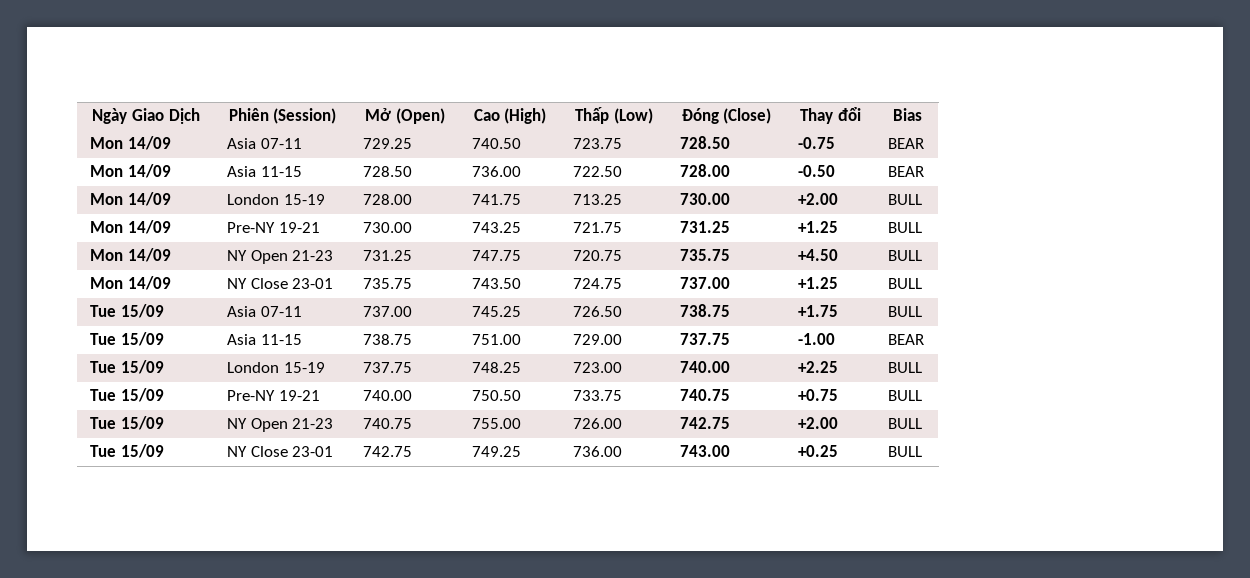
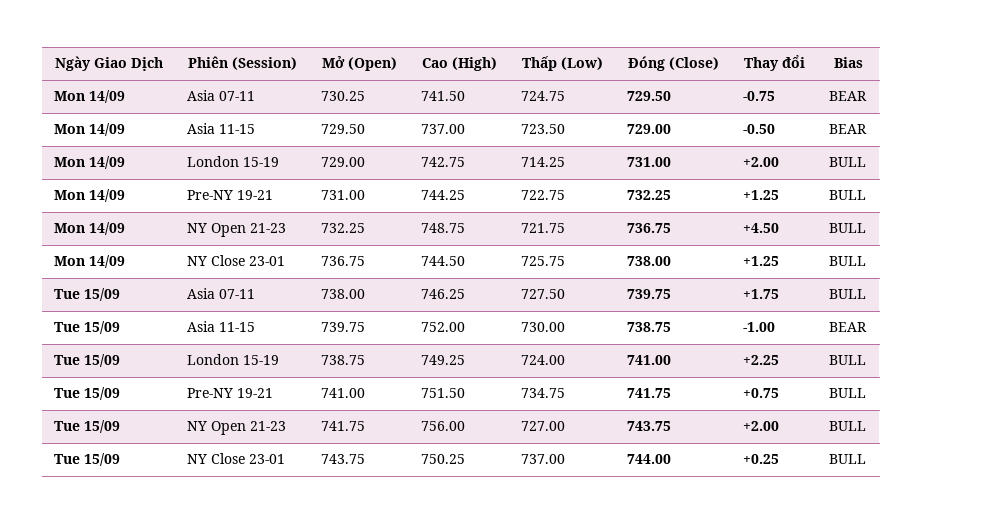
- Mon 14/09 | Asia 07-11 | 729.25 | 740.50 | 723.75 | 728.50 | -0.75 | BEAR
+ Mon 14/09 | Asia 07-11 | 730.25 | 741.50 | 724.75 | 729.50 | -0.75 | BEAR
- Mon 14/09 | Asia 11-15 | 728.50 | 736.00 | 722.50 | 728.00 | -0.50 | BEAR
+ Mon 14/09 | Asia 11-15 | 729.50 | 737.00 | 723.50 | 729.00 | -0.50 | BEAR
- Mon 14/09 | London 15-19 | 728.00 | 741.75 | 713.25 | 730.00 | +2.00 | BULL
+ Mon 14/09 | London 15-19 | 729.00 | 742.75 | 714.25 | 731.00 | +2.00 | BULL
- Mon 14/09 | Pre-NY 19-21 | 730.00 | 743.25 | 721.75 | 731.25 | +1.25 | BULL
+ Mon 14/09 | Pre-NY 19-21 | 731.00 | 744.25 | 722.75 | 732.25 | +1.25 | BULL
- Mon 14/09 | NY Open 21-23 | 731.25 | 747.75 | 720.75 | 735.75 | +4.50 | BULL
+ Mon 14/09 | NY Open 21-23 | 732.25 | 748.75 | 721.75 | 736.75 | +4.50 | BULL
- Mon 14/09 | NY Close 23-01 | 735.75 | 743.50 | 724.75 | 737.00 | +1.25 | BULL
+ Mon 14/09 | NY Close 23-01 | 736.75 | 744.50 | 725.75 | 738.00 | +1.25 | BULL
- Tue 15/09 | Asia 07-11 | 737.00 | 745.25 | 726.50 | 738.75 | +1.75 | BULL
+ Tue 15/09 | Asia 07-11 | 738.00 | 746.25 | 727.50 | 739.75 | +1.75 | BULL
- Tue 15/09 | Asia 11-15 | 738.75 | 751.00 | 729.00 | 737.75 | -1.00 | BEAR
+ Tue 15/09 | Asia 11-15 | 739.75 | 752.00 | 730.00 | 738.75 | -1.00 | BEAR
- Tue 15/09 | London 15-19 | 737.75 | 748.25 | 723.00 | 740.00 | +2.25 | BULL
+ Tue 15/09 | London 15-19 | 738.75 | 749.25 | 724.00 | 741.00 | +2.25 | BULL
- Tue 15/09 | Pre-NY 19-21 | 740.00 | 750.50 | 733.75 | 740.75 | +0.75 | BULL
+ Tue 15/09 | Pre-NY 19-21 | 741.00 | 751.50 | 734.75 | 741.75 | +0.75 | BULL
- Tue 15/09 | NY Open 21-23 | 740.75 | 755.00 | 726.00 | 742.75 | +2.00 | BULL
+ Tue 15/09 | NY Open 21-23 | 741.75 | 756.00 | 727.00 | 743.75 | +2.00 | BULL
- Tue 15/09 | NY Close 23-01 | 742.75 | 749.25 | 736.00 | 743.00 | +0.25 | BULL
+ Tue 15/09 | NY Close 23-01 | 743.75 | 750.25 | 737.00 | 744.00 | +0.25 | BULL

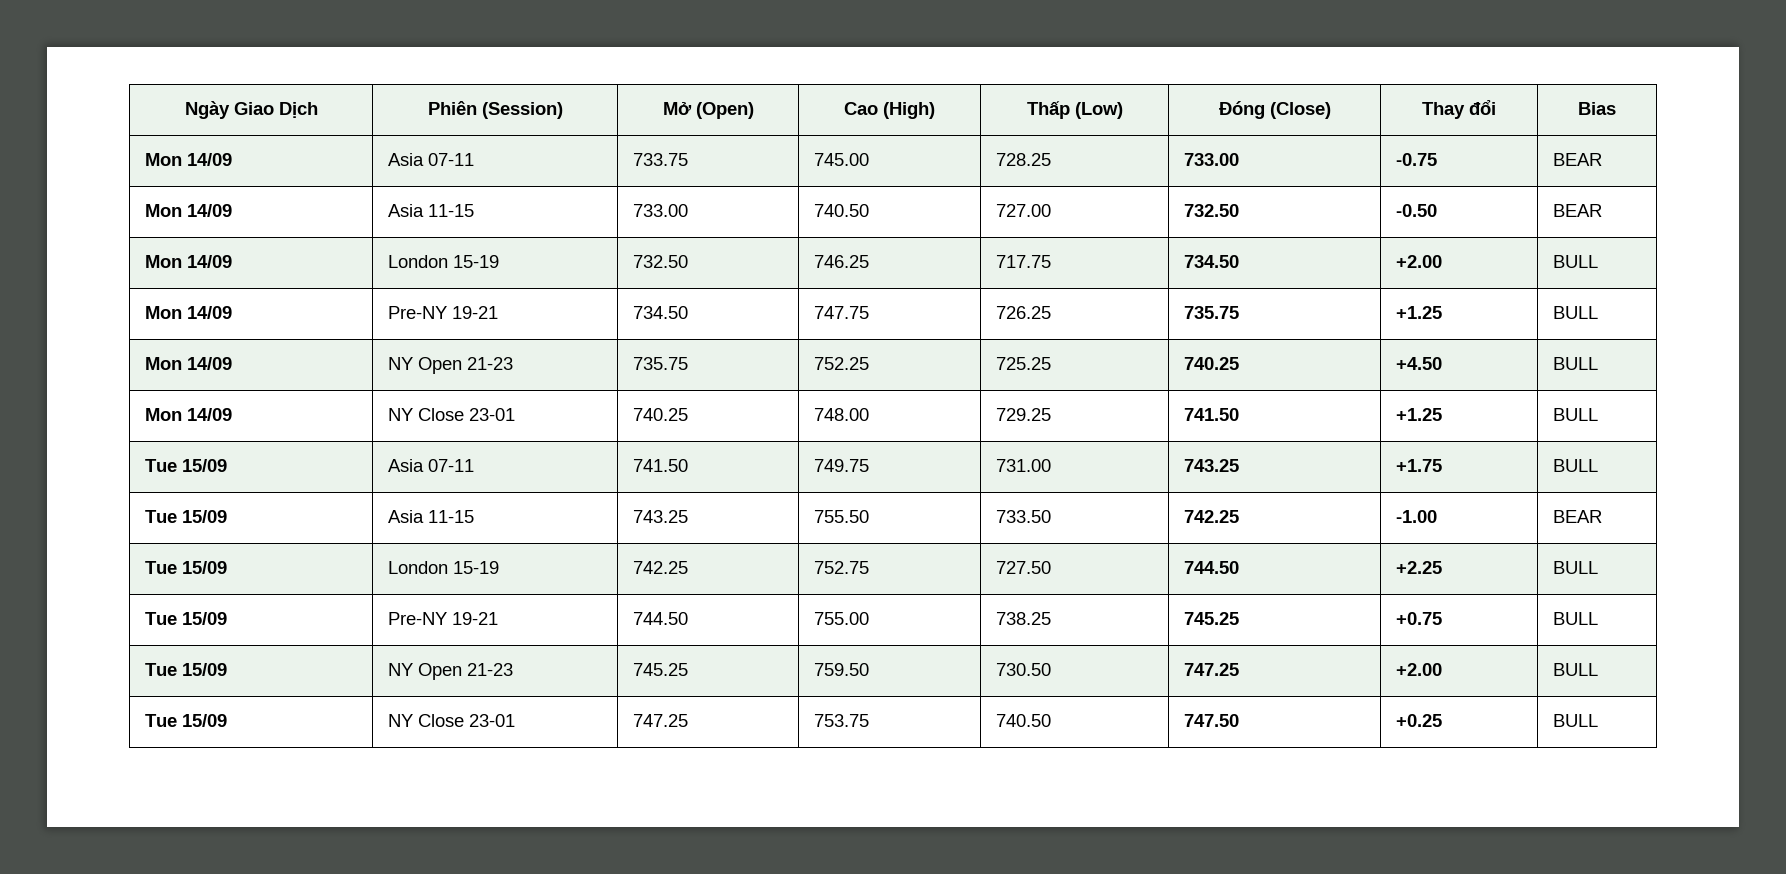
- Mon 14/09 | Asia 07-11 | 730.25 | 741.50 | 724.75 | 729.50 | -0.75 | BEAR
+ Mon 14/09 | Asia 07-11 | 733.75 | 745.00 | 728.25 | 733.00 | -0.75 | BEAR
- Mon 14/09 | Asia 11-15 | 729.50 | 737.00 | 723.50 | 729.00 | -0.50 | BEAR
+ Mon 14/09 | Asia 11-15 | 733.00 | 740.50 | 727.00 | 732.50 | -0.50 | BEAR
- Mon 14/09 | London 15-19 | 729.00 | 742.75 | 714.25 | 731.00 | +2.00 | BULL
+ Mon 14/09 | London 15-19 | 732.50 | 746.25 | 717.75 | 734.50 | +2.00 | BULL
- Mon 14/09 | Pre-NY 19-21 | 731.00 | 744.25 | 722.75 | 732.25 | +1.25 | BULL
+ Mon 14/09 | Pre-NY 19-21 | 734.50 | 747.75 | 726.25 | 735.75 | +1.25 | BULL
- Mon 14/09 | NY Open 21-23 | 732.25 | 748.75 | 721.75 | 736.75 | +4.50 | BULL
+ Mon 14/09 | NY Open 21-23 | 735.75 | 752.25 | 725.25 | 740.25 | +4.50 | BULL
- Mon 14/09 | NY Close 23-01 | 736.75 | 744.50 | 725.75 | 738.00 | +1.25 | BULL
+ Mon 14/09 | NY Close 23-01 | 740.25 | 748.00 | 729.25 | 741.50 | +1.25 | BULL
- Tue 15/09 | Asia 07-11 | 738.00 | 746.25 | 727.50 | 739.75 | +1.75 | BULL
+ Tue 15/09 | Asia 07-11 | 741.50 | 749.75 | 731.00 | 743.25 | +1.75 | BULL
- Tue 15/09 | Asia 11-15 | 739.75 | 752.00 | 730.00 | 738.75 | -1.00 | BEAR
+ Tue 15/09 | Asia 11-15 | 743.25 | 755.50 | 733.50 | 742.25 | -1.00 | BEAR
- Tue 15/09 | London 15-19 | 738.75 | 749.25 | 724.00 | 741.00 | +2.25 | BULL
+ Tue 15/09 | London 15-19 | 742.25 | 752.75 | 727.50 | 744.50 | +2.25 | BULL
- Tue 15/09 | Pre-NY 19-21 | 741.00 | 751.50 | 734.75 | 741.75 | +0.75 | BULL
+ Tue 15/09 | Pre-NY 19-21 | 744.50 | 755.00 | 738.25 | 745.25 | +0.75 | BULL
- Tue 15/09 | NY Open 21-23 | 741.75 | 756.00 | 727.00 | 743.75 | +2.00 | BULL
+ Tue 15/09 | NY Open 21-23 | 745.25 | 759.50 | 730.50 | 747.25 | +2.00 | BULL
- Tue 15/09 | NY Close 23-01 | 743.75 | 750.25 | 737.00 | 744.00 | +0.25 | BULL
+ Tue 15/09 | NY Close 23-01 | 747.25 | 753.75 | 740.50 | 747.50 | +0.25 | BULL

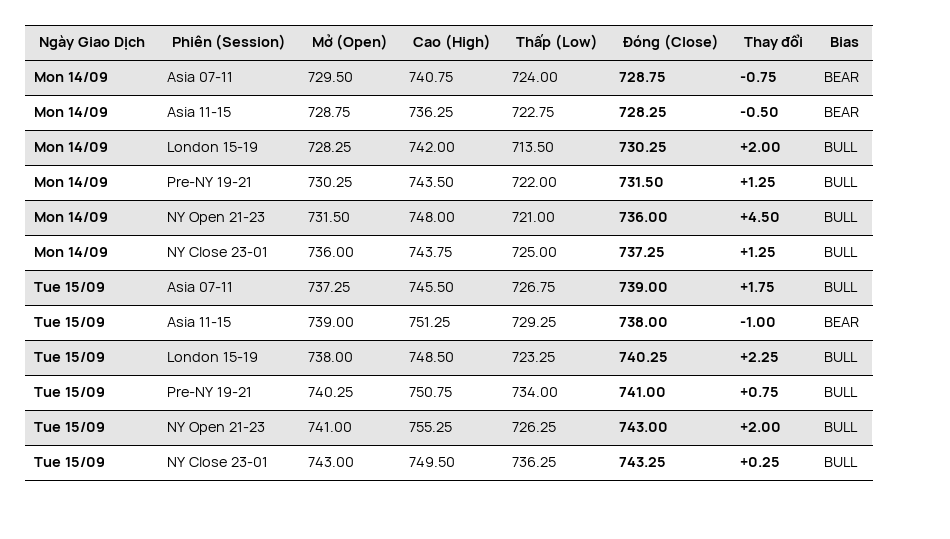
- Mon 14/09 | Asia 07-11 | 733.75 | 745.00 | 728.25 | 733.00 | -0.75 | BEAR
+ Mon 14/09 | Asia 07-11 | 729.50 | 740.75 | 724.00 | 728.75 | -0.75 | BEAR
- Mon 14/09 | Asia 11-15 | 733.00 | 740.50 | 727.00 | 732.50 | -0.50 | BEAR
+ Mon 14/09 | Asia 11-15 | 728.75 | 736.25 | 722.75 | 728.25 | -0.50 | BEAR
- Mon 14/09 | London 15-19 | 732.50 | 746.25 | 717.75 | 734.50 | +2.00 | BULL
+ Mon 14/09 | London 15-19 | 728.25 | 742.00 | 713.50 | 730.25 | +2.00 | BULL
- Mon 14/09 | Pre-NY 19-21 | 734.50 | 747.75 | 726.25 | 735.75 | +1.25 | BULL
+ Mon 14/09 | Pre-NY 19-21 | 730.25 | 743.50 | 722.00 | 731.50 | +1.25 | BULL
- Mon 14/09 | NY Open 21-23 | 735.75 | 752.25 | 725.25 | 740.25 | +4.50 | BULL
+ Mon 14/09 | NY Open 21-23 | 731.50 | 748.00 | 721.00 | 736.00 | +4.50 | BULL
- Mon 14/09 | NY Close 23-01 | 740.25 | 748.00 | 729.25 | 741.50 | +1.25 | BULL
+ Mon 14/09 | NY Close 23-01 | 736.00 | 743.75 | 725.00 | 737.25 | +1.25 | BULL
- Tue 15/09 | Asia 07-11 | 741.50 | 749.75 | 731.00 | 743.25 | +1.75 | BULL
+ Tue 15/09 | Asia 07-11 | 737.25 | 745.50 | 726.75 | 739.00 | +1.75 | BULL
- Tue 15/09 | Asia 11-15 | 743.25 | 755.50 | 733.50 | 742.25 | -1.00 | BEAR
+ Tue 15/09 | Asia 11-15 | 739.00 | 751.25 | 729.25 | 738.00 | -1.00 | BEAR
- Tue 15/09 | London 15-19 | 742.25 | 752.75 | 727.50 | 744.50 | +2.25 | BULL
+ Tue 15/09 | London 15-19 | 738.00 | 748.50 | 723.25 | 740.25 | +2.25 | BULL
- Tue 15/09 | Pre-NY 19-21 | 744.50 | 755.00 | 738.25 | 745.25 | +0.75 | BULL
+ Tue 15/09 | Pre-NY 19-21 | 740.25 | 750.75 | 734.00 | 741.00 | +0.75 | BULL
- Tue 15/09 | NY Open 21-23 | 745.25 | 759.50 | 730.50 | 747.25 | +2.00 | BULL
+ Tue 15/09 | NY Open 21-23 | 741.00 | 755.25 | 726.25 | 743.00 | +2.00 | BULL
- Tue 15/09 | NY Close 23-01 | 747.25 | 753.75 | 740.50 | 747.50 | +0.25 | BULL
+ Tue 15/09 | NY Close 23-01 | 743.00 | 749.50 | 736.25 | 743.25 | +0.25 | BULL

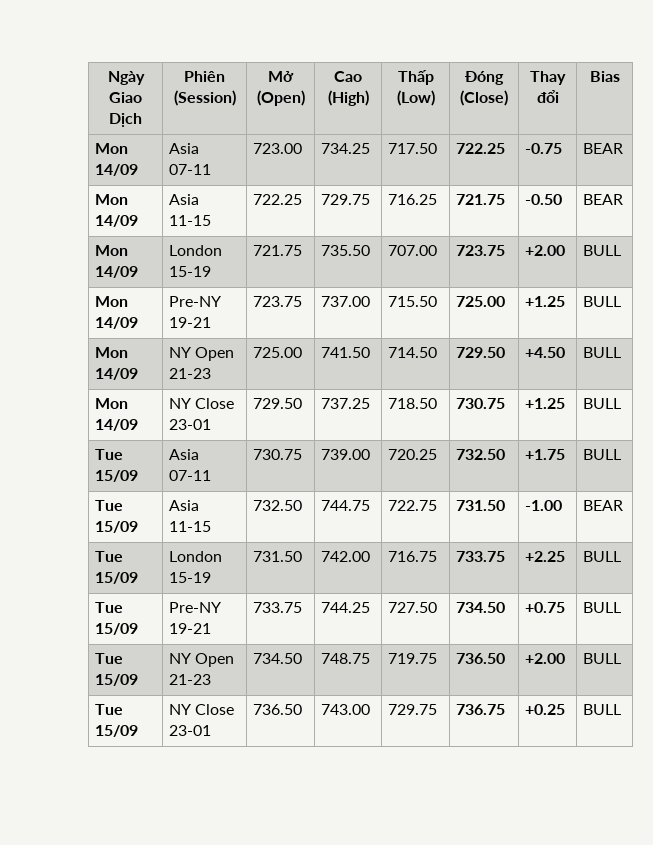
- Mon 14/09 | Asia 07-11 | 729.50 | 740.75 | 724.00 | 728.75 | -0.75 | BEAR
+ Mon 14/09 | Asia 07-11 | 723.00 | 734.25 | 717.50 | 722.25 | -0.75 | BEAR
- Mon 14/09 | Asia 11-15 | 728.75 | 736.25 | 722.75 | 728.25 | -0.50 | BEAR
+ Mon 14/09 | Asia 11-15 | 722.25 | 729.75 | 716.25 | 721.75 | -0.50 | BEAR
- Mon 14/09 | London 15-19 | 728.25 | 742.00 | 713.50 | 730.25 | +2.00 | BULL
+ Mon 14/09 | London 15-19 | 721.75 | 735.50 | 707.00 | 723.75 | +2.00 | BULL
- Mon 14/09 | Pre-NY 19-21 | 730.25 | 743.50 | 722.00 | 731.50 | +1.25 | BULL
+ Mon 14/09 | Pre-NY 19-21 | 723.75 | 737.00 | 715.50 | 725.00 | +1.25 | BULL
- Mon 14/09 | NY Open 21-23 | 731.50 | 748.00 | 721.00 | 736.00 | +4.50 | BULL
+ Mon 14/09 | NY Open 21-23 | 725.00 | 741.50 | 714.50 | 729.50 | +4.50 | BULL
- Mon 14/09 | NY Close 23-01 | 736.00 | 743.75 | 725.00 | 737.25 | +1.25 | BULL
+ Mon 14/09 | NY Close 23-01 | 729.50 | 737.25 | 718.50 | 730.75 | +1.25 | BULL
- Tue 15/09 | Asia 07-11 | 737.25 | 745.50 | 726.75 | 739.00 | +1.75 | BULL
+ Tue 15/09 | Asia 07-11 | 730.75 | 739.00 | 720.25 | 732.50 | +1.75 | BULL
- Tue 15/09 | Asia 11-15 | 739.00 | 751.25 | 729.25 | 738.00 | -1.00 | BEAR
+ Tue 15/09 | Asia 11-15 | 732.50 | 744.75 | 722.75 | 731.50 | -1.00 | BEAR
- Tue 15/09 | London 15-19 | 738.00 | 748.50 | 723.25 | 740.25 | +2.25 | BULL
+ Tue 15/09 | London 15-19 | 731.50 | 742.00 | 716.75 | 733.75 | +2.25 | BULL
- Tue 15/09 | Pre-NY 19-21 | 740.25 | 750.75 | 734.00 | 741.00 | +0.75 | BULL
+ Tue 15/09 | Pre-NY 19-21 | 733.75 | 744.25 | 727.50 | 734.50 | +0.75 | BULL
- Tue 15/09 | NY Open 21-23 | 741.00 | 755.25 | 726.25 | 743.00 | +2.00 | BULL
+ Tue 15/09 | NY Open 21-23 | 734.50 | 748.75 | 719.75 | 736.50 | +2.00 | BULL
- Tue 15/09 | NY Close 23-01 | 743.00 | 749.50 | 736.25 | 743.25 | +0.25 | BULL
+ Tue 15/09 | NY Close 23-01 | 736.50 | 743.00 | 729.75 | 736.75 | +0.25 | BULL

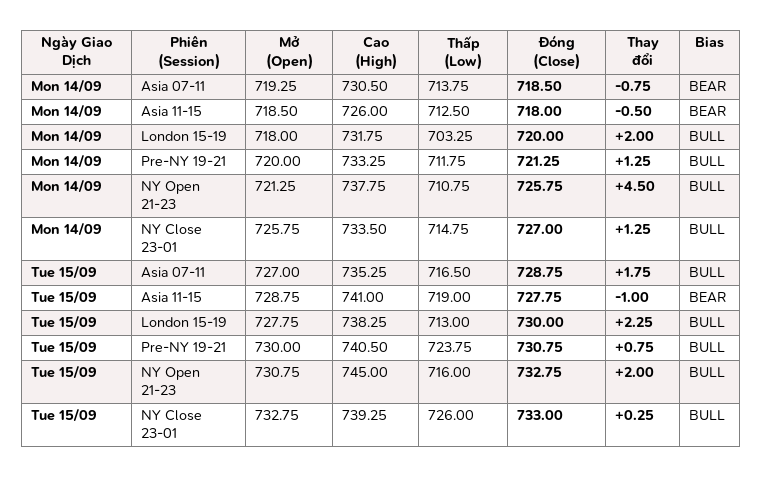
- Mon 14/09 | Asia 07-11 | 723.00 | 734.25 | 717.50 | 722.25 | -0.75 | BEAR
+ Mon 14/09 | Asia 07-11 | 719.25 | 730.50 | 713.75 | 718.50 | -0.75 | BEAR
- Mon 14/09 | Asia 11-15 | 722.25 | 729.75 | 716.25 | 721.75 | -0.50 | BEAR
+ Mon 14/09 | Asia 11-15 | 718.50 | 726.00 | 712.50 | 718.00 | -0.50 | BEAR
- Mon 14/09 | London 15-19 | 721.75 | 735.50 | 707.00 | 723.75 | +2.00 | BULL
+ Mon 14/09 | London 15-19 | 718.00 | 731.75 | 703.25 | 720.00 | +2.00 | BULL
- Mon 14/09 | Pre-NY 19-21 | 723.75 | 737.00 | 715.50 | 725.00 | +1.25 | BULL
+ Mon 14/09 | Pre-NY 19-21 | 720.00 | 733.25 | 711.75 | 721.25 | +1.25 | BULL
- Mon 14/09 | NY Open 21-23 | 725.00 | 741.50 | 714.50 | 729.50 | +4.50 | BULL
+ Mon 14/09 | NY Open 21-23 | 721.25 | 737.75 | 710.75 | 725.75 | +4.50 | BULL
- Mon 14/09 | NY Close 23-01 | 729.50 | 737.25 | 718.50 | 730.75 | +1.25 | BULL
+ Mon 14/09 | NY Close 23-01 | 725.75 | 733.50 | 714.75 | 727.00 | +1.25 | BULL
- Tue 15/09 | Asia 07-11 | 730.75 | 739.00 | 720.25 | 732.50 | +1.75 | BULL
+ Tue 15/09 | Asia 07-11 | 727.00 | 735.25 | 716.50 | 728.75 | +1.75 | BULL
- Tue 15/09 | Asia 11-15 | 732.50 | 744.75 | 722.75 | 731.50 | -1.00 | BEAR
+ Tue 15/09 | Asia 11-15 | 728.75 | 741.00 | 719.00 | 727.75 | -1.00 | BEAR
- Tue 15/09 | London 15-19 | 731.50 | 742.00 | 716.75 | 733.75 | +2.25 | BULL
+ Tue 15/09 | London 15-19 | 727.75 | 738.25 | 713.00 | 730.00 | +2.25 | BULL
- Tue 15/09 | Pre-NY 19-21 | 733.75 | 744.25 | 727.50 | 734.50 | +0.75 | BULL
+ Tue 15/09 | Pre-NY 19-21 | 730.00 | 740.50 | 723.75 | 730.75 | +0.75 | BULL
- Tue 15/09 | NY Open 21-23 | 734.50 | 748.75 | 719.75 | 736.50 | +2.00 | BULL
+ Tue 15/09 | NY Open 21-23 | 730.75 | 745.00 | 716.00 | 732.75 | +2.00 | BULL
- Tue 15/09 | NY Close 23-01 | 736.50 | 743.00 | 729.75 | 736.75 | +0.25 | BULL
+ Tue 15/09 | NY Close 23-01 | 732.75 | 739.25 | 726.00 | 733.00 | +0.25 | BULL

